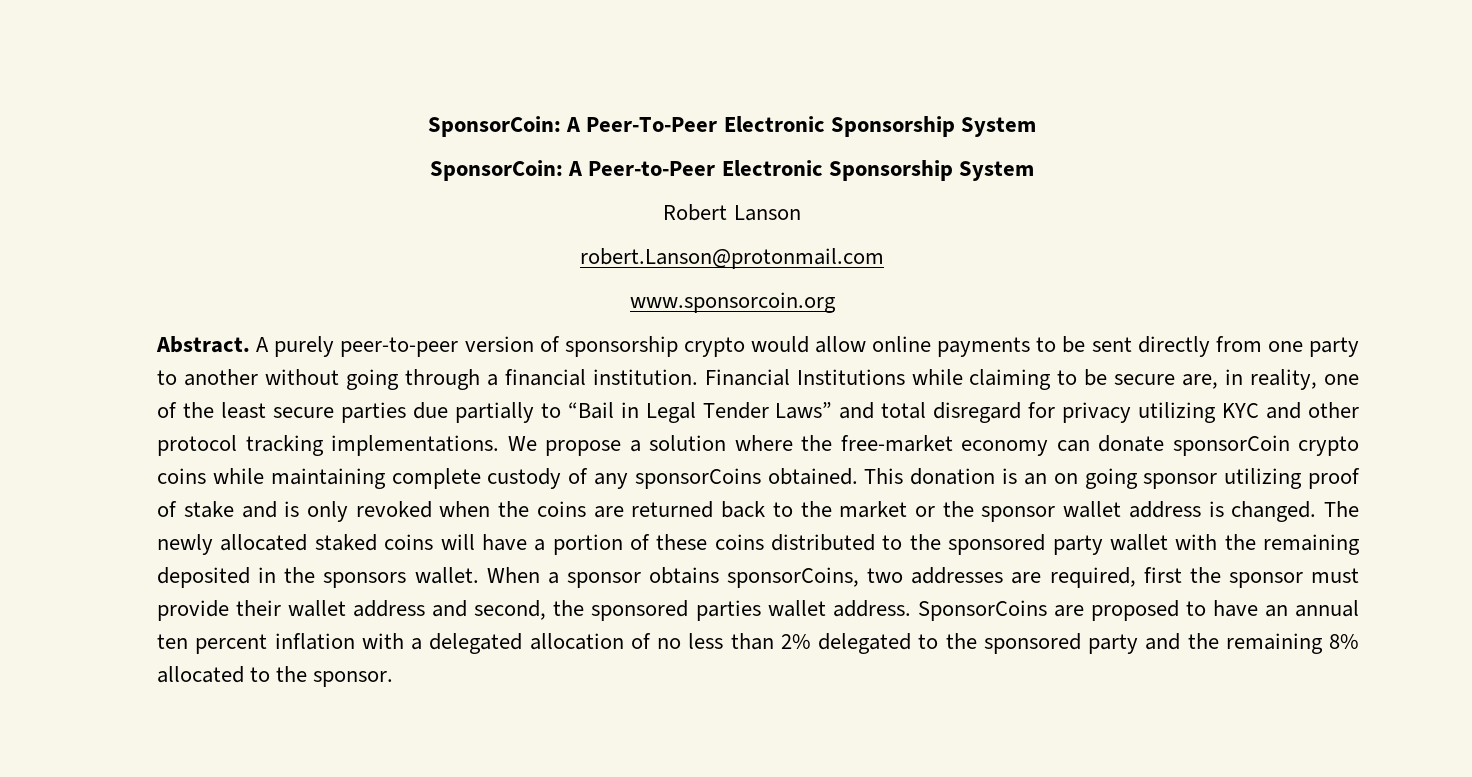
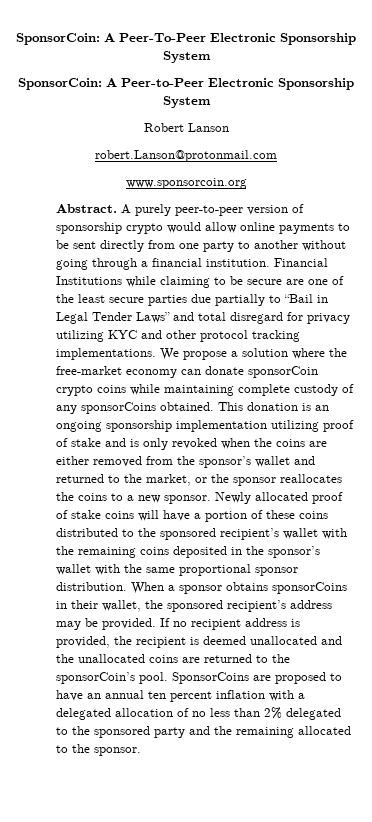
- Financial Institutions while claiming to be secure are, in reality, one of the least secure parties due partially to “Bail in Legal Tender Laws” and total disregard for privacy utilizing KYC and other protocol tracking implementations.
+ Financial Institutions while claiming to be secure are one of the least secure parties due partially to “Bail in Legal Tender Laws” and total disregard for privacy utilizing KYC and other protocol tracking implementations.
- This donation is an on going sponsor utilizing proof of stake and is only revoked when the coins are returned back to the market or the sponsor wallet address is changed. The newly allocated staked coins will have a portion of these coins distributed to the sponsored party wallet with the remaining deposited in the sponsors wallet. When a sponsor obtains sponsorCoins, two addresses are required, first the sponsor must provide their wallet address and second, the sponsored parties wallet address.
+ This donation is an ongoing sponsorship implementation utilizing proof of stake and is only revoked when the coins are either removed from the sponsor’s wallet and returned to the market, or the sponsor reallocates the coins to a new sponsor. Newly allocated proof of stake coins will have a portion of these coins distributed to the sponsored recipient’s wallet with the remaining coins deposited in the sponsor’s wallet with the same proportional sponsor distribution. When a sponsor obtains sponsorCoins in their wallet, the sponsored recipient’s address may be provided. If no recipient address is provided, the recipient is deemed unallocated and the unallocated coins are returned to the sponsorCoin’s pool.
- SponsorCoins are proposed to have an annual ten percent inflation with a delegated allocation of no less than 2% delegated to the sponsored party and the remaining 8% allocated to the sponsor.
+ SponsorCoins are proposed to have an annual ten percent inflation with a delegated allocation of no less than 2% delegated to the sponsored party and the remaining allocated to the sponsor.

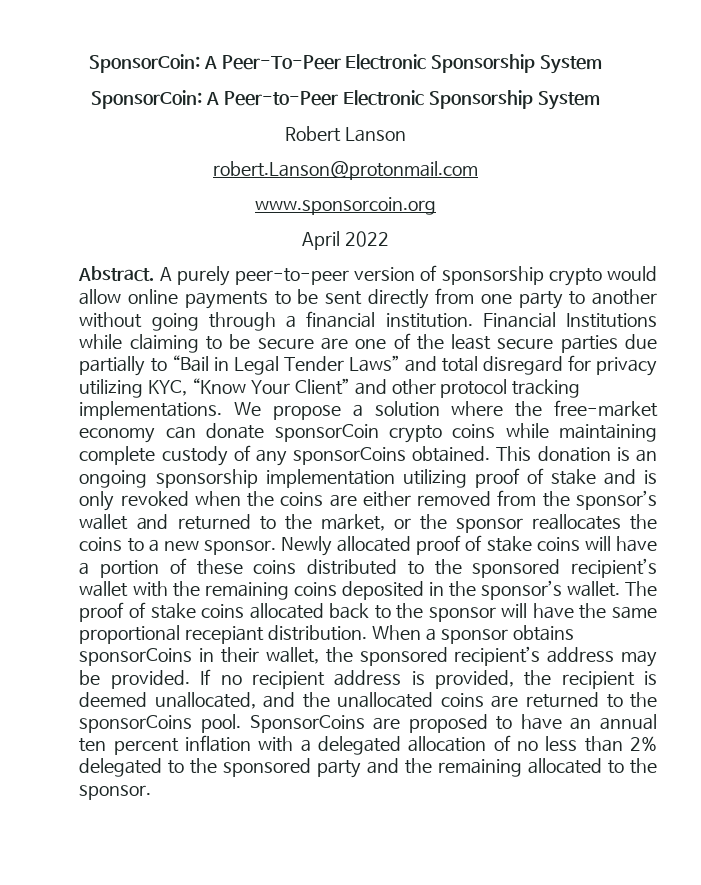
+ April 2022
- Financial Institutions while claiming to be secure are one of the least secure parties due partially to “Bail in Legal Tender Laws” and total disregard for privacy utilizing KYC and other protocol tracking implementations.
+ Financial Institutions while claiming to be secure are one of the least secure parties due partially to “Bail in Legal Tender Laws” and total disregard for privacy utilizing KYC, “Know Your Client” and other protocol tracking implementations.
- Newly allocated proof of stake coins will have a portion of these coins distributed to the sponsored recipient’s wallet with the remaining coins deposited in the sponsor’s wallet with the same proportional sponsor distribution.
+ Newly allocated proof of stake coins will have a portion of these coins distributed to the sponsored recipient’s wallet with the remaining coins deposited in the sponsor’s wallet. The proof of stake coins allocated back to the sponsor will have the same proportional recepiant distribution.
- If no recipient address is provided, the recipient is deemed unallocated and the unallocated coins are returned to the sponsorCoin’s pool.
+ If no recipient address is provided, the recipient is deemed unallocated, and the unallocated coins are returned to the sponsorCoins pool.

